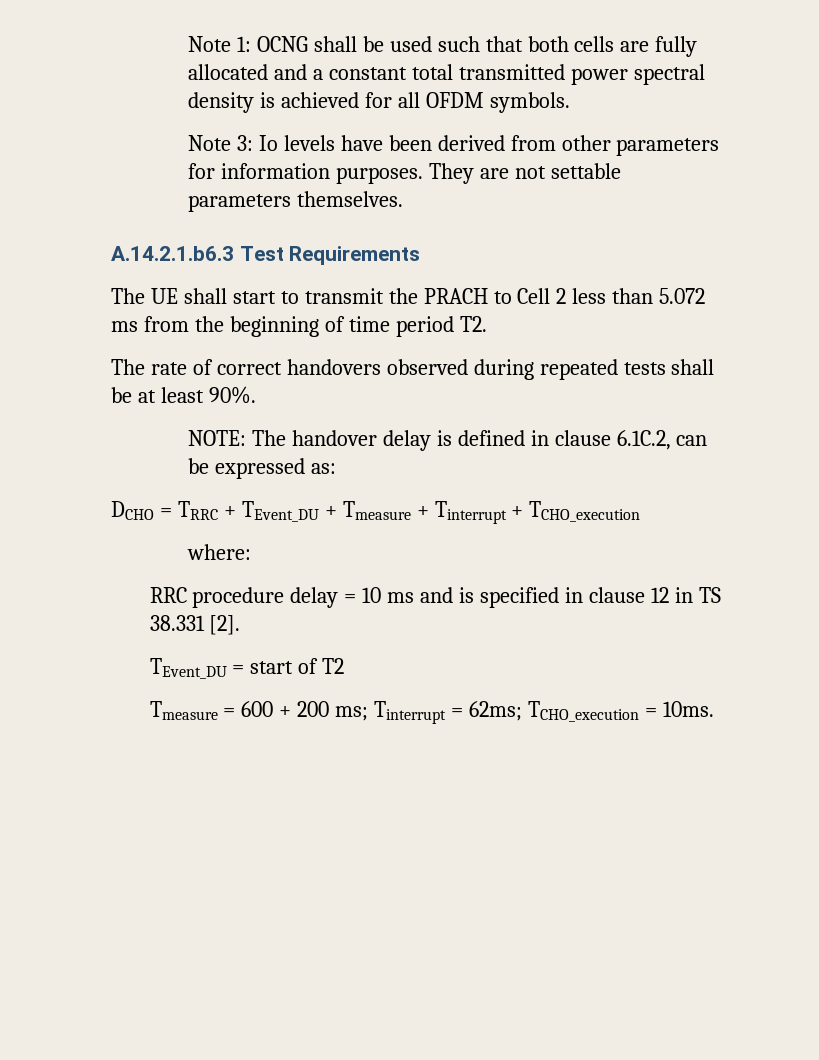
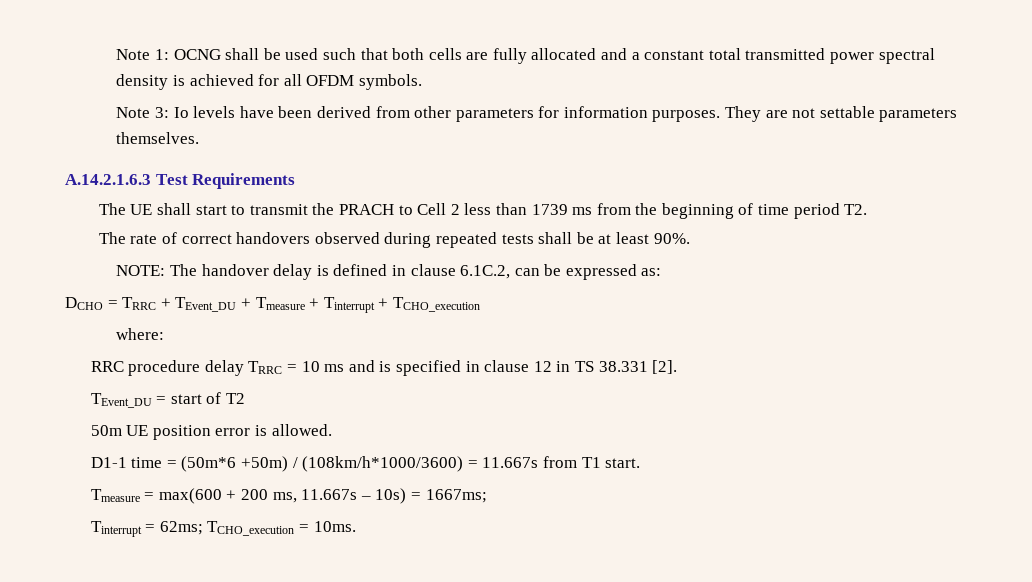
- A.14.2.1.b6.3 Test Requirements
+ A.14.2.1.6.3 Test Requirements
- The UE shall start to transmit the PRACH to Cell 2 less than 5.072 ms from the beginning of time period T2.
+ The UE shall start to transmit the PRACH to Cell 2 less than 1739 ms from the beginning of time period T2.
- RRC procedure delay = 10 ms and is specified in clause 12 in TS 38.331 [2].
+ RRC procedure delay TRRC = 10 ms and is specified in clause 12 in TS 38.331 [2].
+ 50m UE position error is allowed.
+ D1-1 time = (50m*6 +50m) / (108km/h*1000/3600) = 11.667s from T1 start.
- Tmeasure = 600 + 200 ms; Tinterrupt = 62ms; TCHO_execution = 10ms.
+ Tmeasure = max(600 + 200 ms, 11.667s – 10s) = 1667ms;
+ Tinterrupt = 62ms; TCHO_execution = 10ms.

